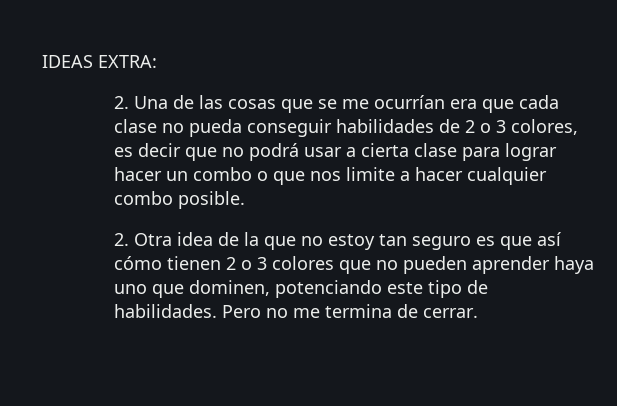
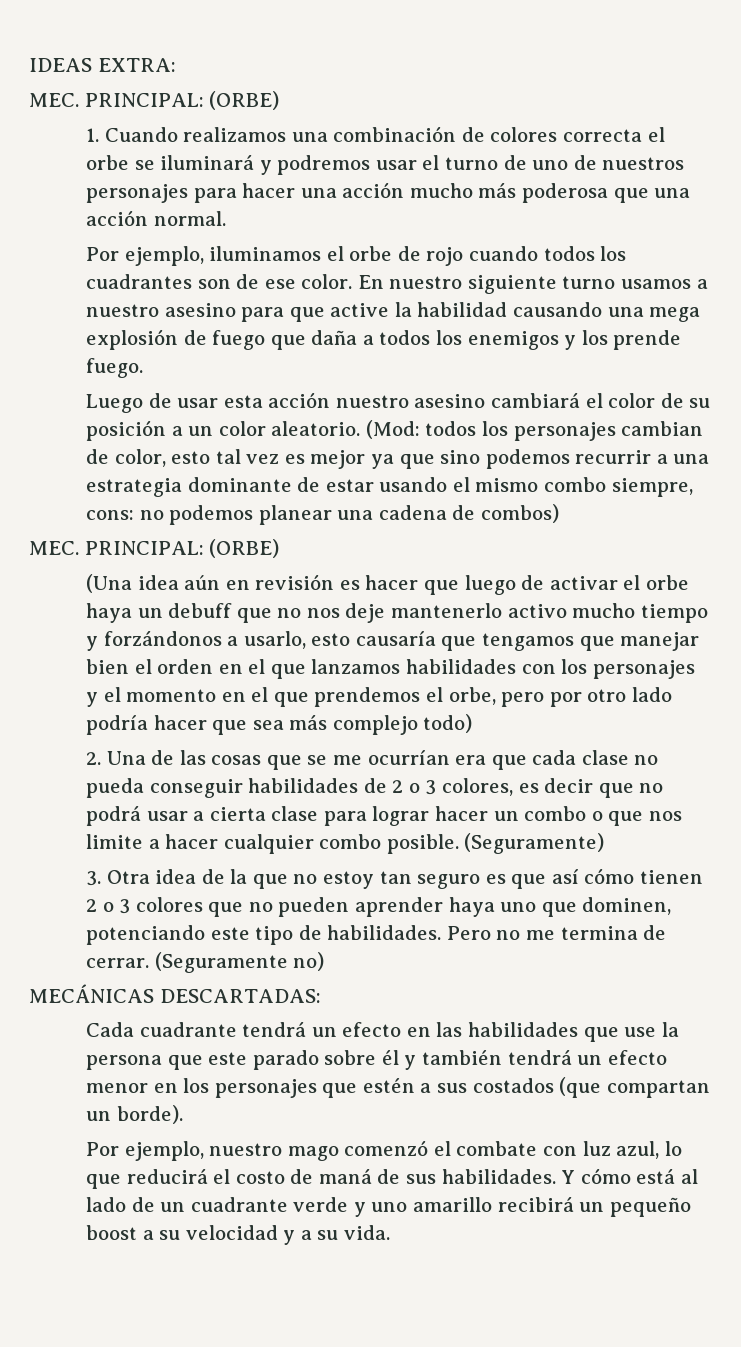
  IDEAS EXTRA:
+ MEC. PRINCIPAL: (ORBE)
+ 1. Cuando realizamos una combinación de colores correcta el orbe se iluminará y podremos usar el turno de uno de nuestros personajes para hacer una acción mucho más poderosa que una acción normal.
+ Por ejemplo, iluminamos el orbe de rojo cuando todos los cuadrantes son de ese color. En nuestro siguiente turno usamos a nuestro asesino para que active la habilidad causando una mega explosión de fuego que daña a todos los enemigos y los prende fuego.
+ Luego de usar esta acción nuestro asesino cambiará el color de su posición a un color aleatorio. (Mod: todos los personajes cambian de color, esto tal vez es mejor ya que sino podemos recurrir a una estrategia dominante de estar usando el mismo combo siempre, cons: no podemos planear una cadena de combos)
+ MEC. PRINCIPAL: (ORBE)
+ (Una idea aún en revisión es hacer que luego de activar el orbe haya un debuff que no nos deje mantenerlo activo mucho tiempo y forzándonos a usarlo, esto causaría que tengamos que manejar bien el orden en el que lanzamos habilidades con los personajes y el momento en el que prendemos el orbe, pero por otro lado podría hacer que sea más complejo todo)
- 2. Una de las cosas que se me ocurrían era que cada clase no pueda conseguir habilidades de 2 o 3 colores, es decir que no podrá usar a cierta clase para lograr hacer un combo o que nos limite a hacer cualquier combo posible.
- 2. Otra idea de la que no estoy tan seguro es que así cómo tienen 2 o 3 colores que no pueden aprender haya uno que dominen, potenciando este tipo de habilidades.
+ 2. Una de las cosas que se me ocurrían era que cada clase no pueda conseguir habilidades de 2 o 3 colores, es decir que no podrá usar a cierta clase para lograr hacer un combo o que nos limite a hacer cualquier combo posible. (Seguramente)
+ 3. Otra idea de la que no estoy tan seguro es que así cómo tienen 2 o 3 colores que no pueden aprender haya uno que dominen, potenciando este tipo de habilidades.
+ (Seguramente no)
+ MECÁNICAS DESCARTADAS:
+ Cada cuadrante tendrá un efecto en las habilidades que use la persona que este parado sobre él y también tendrá un efecto menor en los personajes que estén a sus costados (que compartan un borde).
+ Por ejemplo, nuestro mago comenzó el combate con luz azul, lo que reducirá el costo de maná de sus habilidades. Y cómo está al lado de un cuadrante verde y uno amarillo recibirá un pequeño boost a su velocidad y a su vida.

